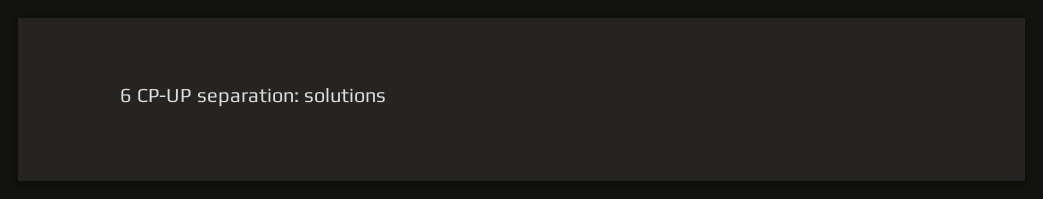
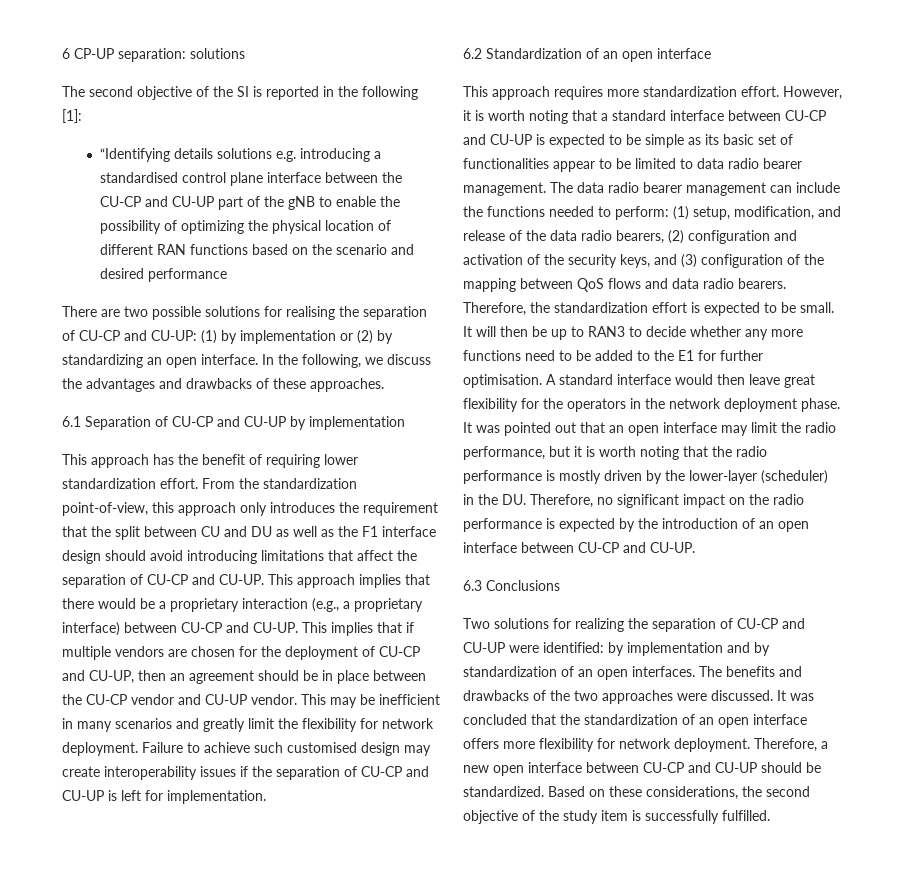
+ The second objective of the SI is reported in the following [1]:
+ “Identifying details solutions e.g. introducing a standardised control plane interface between the CU-CP and CU-UP part of the gNB to enable the possibility of optimizing the physical location of different RAN functions based on the scenario and desired performance
+ There are two possible solutions for realising the separation of CU-CP and CU-UP: (1) by implementation or (2) by standardizing an open interface. In the following, we discuss the advantages and drawbacks of these approaches.
+ 6.1 Separation of CU-CP and CU-UP by implementation
+ This approach has the benefit of requiring lower standardization effort. From the standardization point-of-view, this approach only introduces the requirement that the split between CU and DU as well as the F1 interface design should avoid introducing limitations that affect the separation of CU-CP and CU-UP. This approach implies that there would be a proprietary interaction (e.g., a proprietary interface) between CU-CP and CU-UP. This implies that if multiple vendors are chosen for the deployment of CU-CP and CU-UP, then an agreement should be in place between the CU-CP vendor and CU-UP vendor. This may be inefficient in many scenarios and greatly limit the flexibility for network deployment. Failure to achieve such customised design may create interoperability issues if the separation of CU-CP and CU-UP is left for implementation.
+ 6.2 Standardization of an open interface
+ This approach requires more standardization effort. However, it is worth noting that a standard interface between CU-CP and CU-UP is expected to be simple as its basic set of functionalities appear to be limited to data radio bearer management. The data radio bearer management can include the functions needed to perform: (1) setup, modification, and release of the data radio bearers, (2) configuration and activation of the security keys, and (3) configuration of the mapping between QoS flows and data radio bearers. Therefore, the standardization effort is expected to be small. It will then be up to RAN3 to decide whether any more functions need to be added to the E1 for further optimisation. A standard interface would then leave great flexibility for the operators in the network deployment phase. It was pointed out that an open interface may limit the radio performance, but it is worth noting that the radio performance is mostly driven by the lower-layer (scheduler) in the DU. Therefore, no significant impact on the radio performance is expected by the introduction of an open interface between CU-CP and CU-UP.
+ 6.3 Conclusions
+ Two solutions for realizing the separation of CU-CP and CU-UP were identified: by implementation and by standardization of an open interfaces. The benefits and drawbacks of the two approaches were discussed. It was concluded that the standardization of an open interface offers more flexibility for network deployment. Therefore, a new open interface between CU-CP and CU-UP should be standardized. Based on these considerations, the second objective of the study item is successfully fulfilled.

